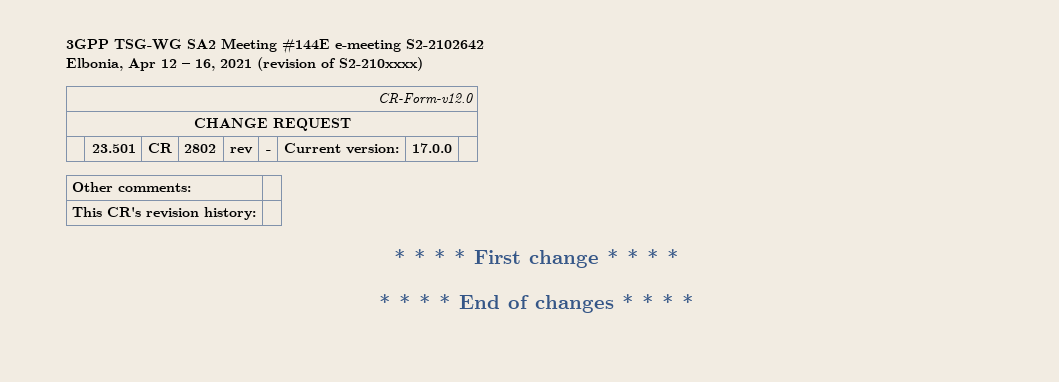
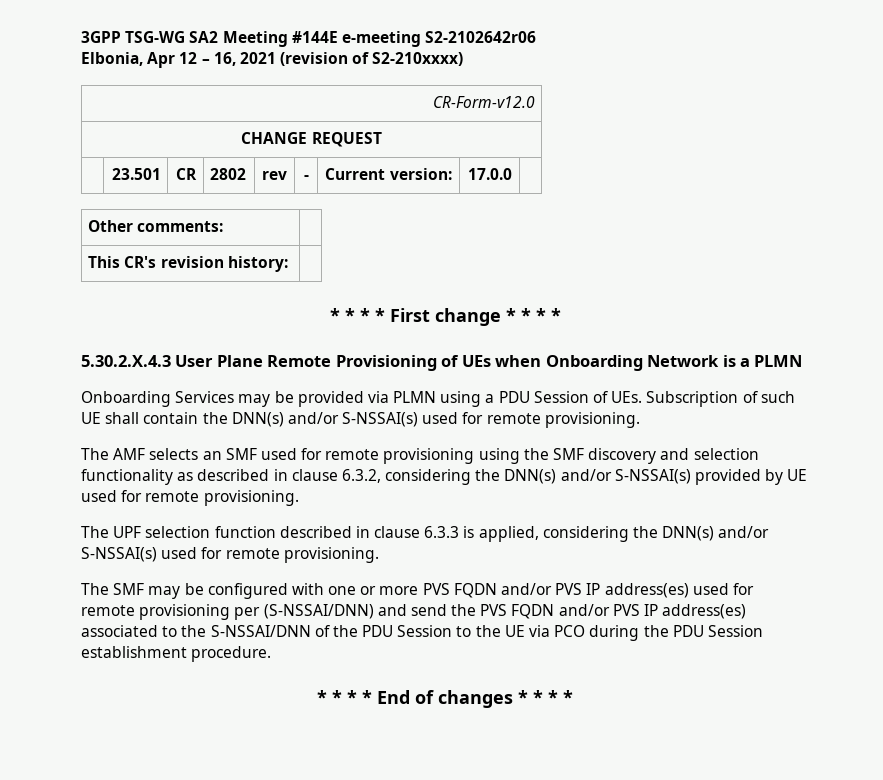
- 3GPP TSG-WG SA2 Meeting #144E e-meeting S2-2102642
+ 3GPP TSG-WG SA2 Meeting #144E e-meeting S2-2102642r06
+ 5.30.2.X.4.3 User Plane Remote Provisioning of UEs when Onboarding Network is a PLMN
+ Onboarding Services may be provided via PLMN using a PDU Session of UEs. Subscription of such UE shall contain the DNN(s) and/or S-NSSAI(s) used for remote provisioning.
+ The AMF selects an SMF used for remote provisioning using the SMF discovery and selection functionality as described in clause 6.3.2, considering the DNN(s) and/or S-NSSAI(s) provided by UE used for remote provisioning.
+ The UPF selection function described in clause 6.3.3 is applied, considering the DNN(s) and/or S-NSSAI(s) used for remote provisioning.
+ The SMF may be configured with one or more PVS FQDN and/or PVS IP address(es) used for remote provisioning per (S-NSSAI/DNN) and send the PVS FQDN and/or PVS IP address(es) associated to the S-NSSAI/DNN of the PDU Session to the UE via PCO during the PDU Session establishment procedure.

